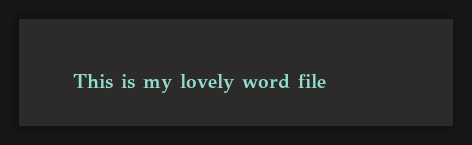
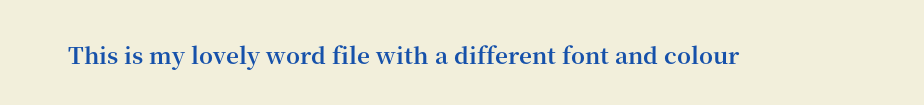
- This is my lovely word file
+ This is my lovely word file with a different font and colour

